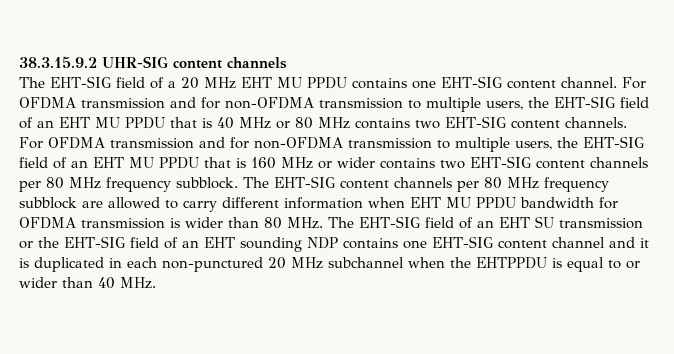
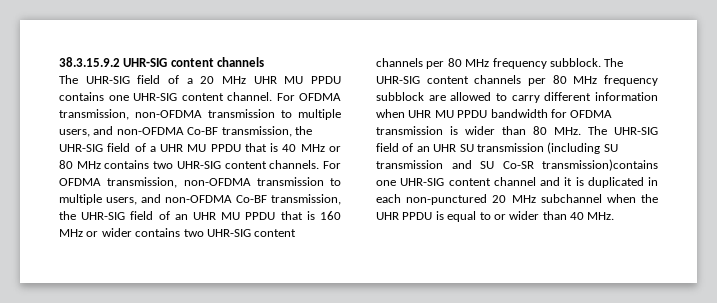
- The EHT-SIG field of a 20 MHz EHT MU PPDU contains one EHT-SIG content channel.
+ The UHR-SIG field of a 20 MHz UHR MU PPDU contains one UHR-SIG content channel.
- For OFDMA transmission and for non-OFDMA transmission to multiple users, the EHT-SIG field of an EHT MU PPDU that is 40 MHz or 80 MHz contains two EHT-SIG content channels.
+ For OFDMA transmission, non-OFDMA transmission to multiple users, and non-OFDMA Co-BF transmission, the UHR-SIG field of a UHR MU PPDU that is 40 MHz or 80 MHz contains two UHR-SIG content channels.
- For OFDMA transmission and for non-OFDMA transmission to multiple users, the EHT-SIG field of an EHT MU PPDU that is 160 MHz or wider contains two EHT-SIG content channels per 80 MHz frequency subblock.
+ For OFDMA transmission, non-OFDMA transmission to multiple users, and non-OFDMA Co-BF transmission, the UHR-SIG field of an UHR MU PPDU that is 160 MHz or wider contains two UHR-SIG content channels per 80 MHz frequency subblock.
- The EHT-SIG content channels per 80 MHz frequency subblock are allowed to carry different information when EHT MU PPDU bandwidth for OFDMA transmission is wider than 80 MHz. The EHT-SIG field of an EHT SU transmission or the EHT-SIG field of an EHT sounding NDP contains one EHT-SIG content channel and it is duplicated in each non-punctured 20 MHz subchannel when the EHTPPDU is equal to or wider than 40 MHz.
+ The UHR-SIG content channels per 80 MHz frequency subblock are allowed to carry different information when UHR MU PPDU bandwidth for OFDMA transmission is wider than 80 MHz. The UHR-SIG field of an UHR SU transmission (including SU transmission and SU Co-SR transmission)contains one UHR-SIG content channel and it is duplicated in each non-punctured 20 MHz subchannel when the UHR PPDU is equal to or wider than 40 MHz.

